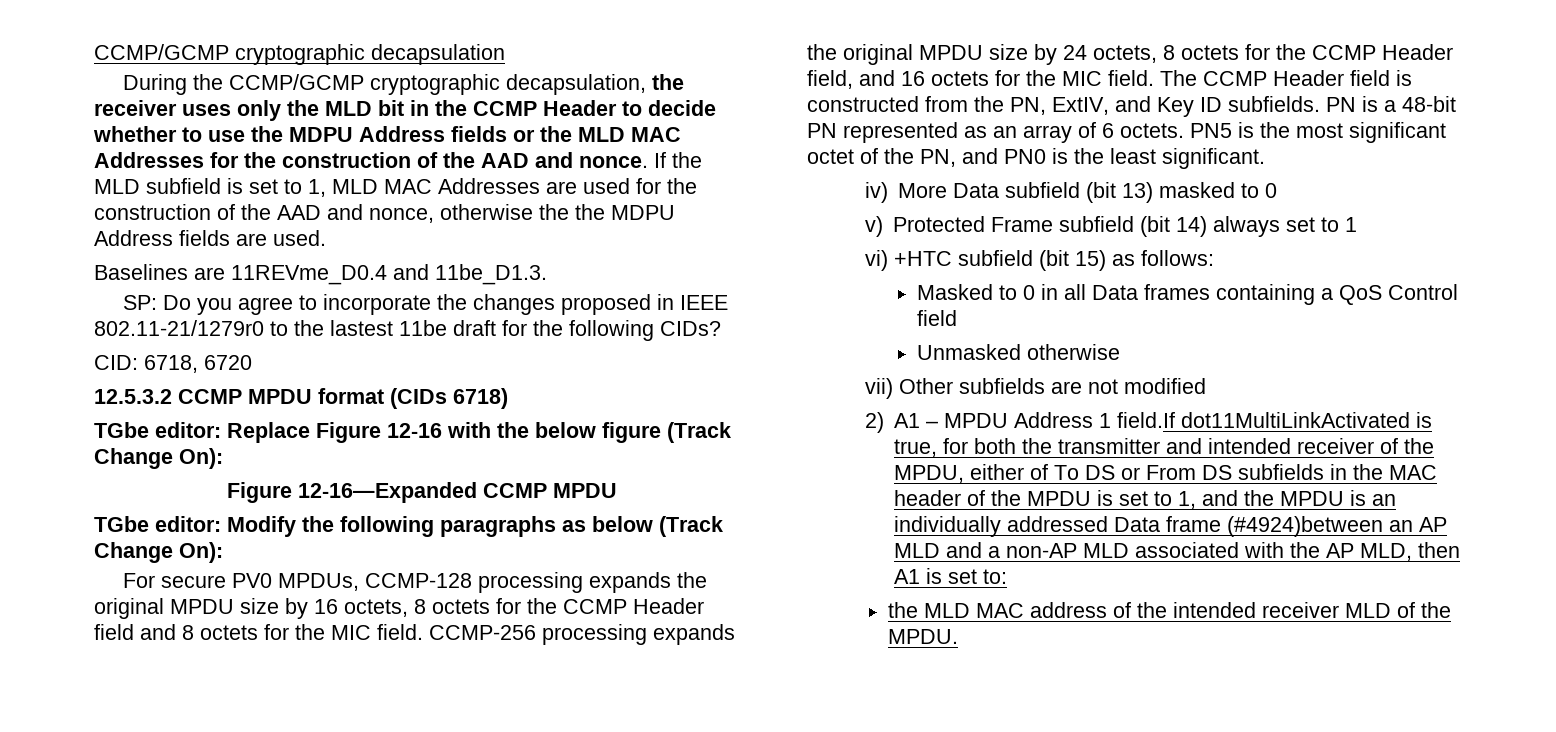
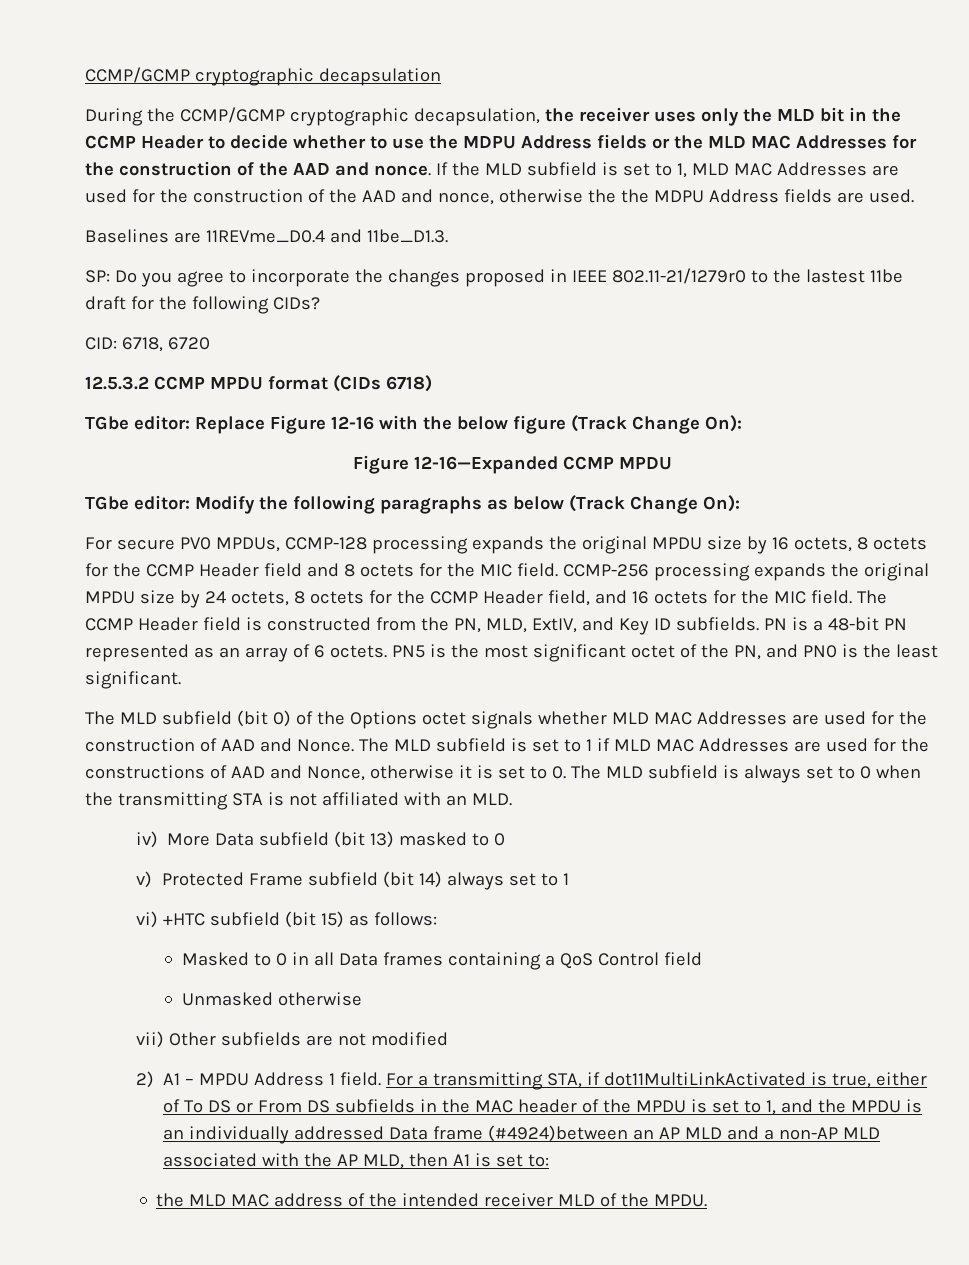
- The CCMP Header field is constructed from the PN, ExtIV, and Key ID subfields.
+ The CCMP Header field is constructed from the PN, MLD, ExtIV, and Key ID subfields.
+ The MLD subfield (bit 0) of the Options octet signals whether MLD MAC Addresses are used for the construction of AAD and Nonce. The MLD subfield is set to 1 if MLD MAC Addresses are used for the constructions of AAD and Nonce, otherwise it is set to 0. The MLD subfield is always set to 0 when the transmitting STA is not affiliated with an MLD.
- 2) A1 – MPDU Address 1 field.If dot11MultiLinkActivated is true, for both the transmitter and intended receiver of the MPDU, either of To DS or From DS subfields in the MAC header of the MPDU is set to 1, and the MPDU is an individually addressed Data frame (#4924)between an AP MLD and a non-AP MLD associated with the AP MLD, then A1 is set to:
+ 2) A1 – MPDU Address 1 field. For a transmitting STA, if dot11MultiLinkActivated is true, either of To DS or From DS subfields in the MAC header of the MPDU is set to 1, and the MPDU is an individually addressed Data frame (#4924)between an AP MLD and a non-AP MLD associated with the AP MLD, then A1 is set to:

